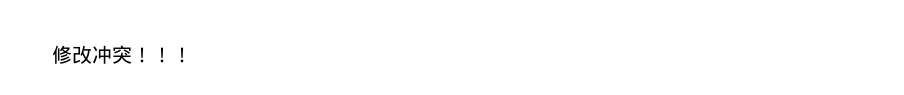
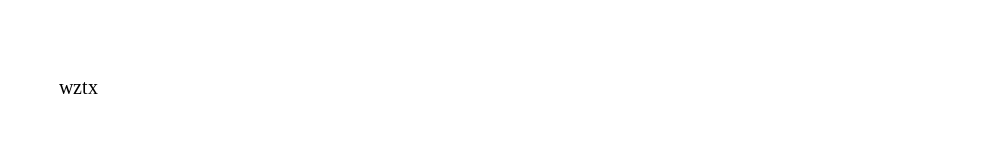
- 修改冲突！！！
+ wztx

